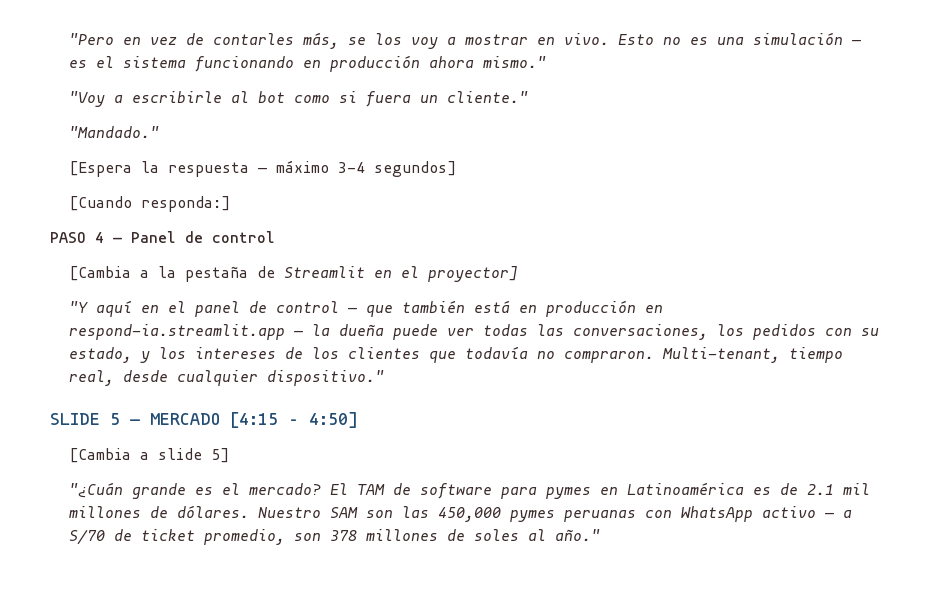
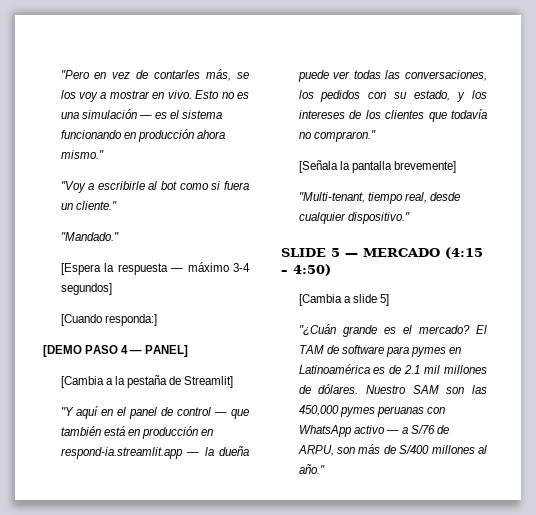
- PASO 4 — Panel de control
+ [DEMO PASO 4 — PANEL]
- [Cambia a la pestaña de Streamlit en el proyector]
+ [Cambia a la pestaña de Streamlit]
- "Y aquí en el panel de control — que también está en producción en respond-ia.streamlit.app — la dueña puede ver todas las conversaciones, los pedidos con su estado, y los intereses de los clientes que todavía no compraron. Multi-tenant, tiempo real, desde cualquier dispositivo."
+ "Y aquí en el panel de control — que también está en producción en respond-ia.streamlit.app — la dueña puede ver todas las conversaciones, los pedidos con su estado, y los intereses de los clientes que todavía no compraron."
+ [Señala la pantalla brevemente]
+ "Multi-tenant, tiempo real, desde cualquier dispositivo."
- SLIDE 5 — MERCADO [4:15 – 4:50]
+ SLIDE 5 — MERCADO (4:15 – 4:50)
- Nuestro SAM son las 450,000 pymes peruanas con WhatsApp activo — a S/70 de ticket promedio, son 378 millones de soles al año."
+ Nuestro SAM son las 450,000 pymes peruanas con WhatsApp activo — a S/76 de ARPU, son más de S/400 millones al año."

